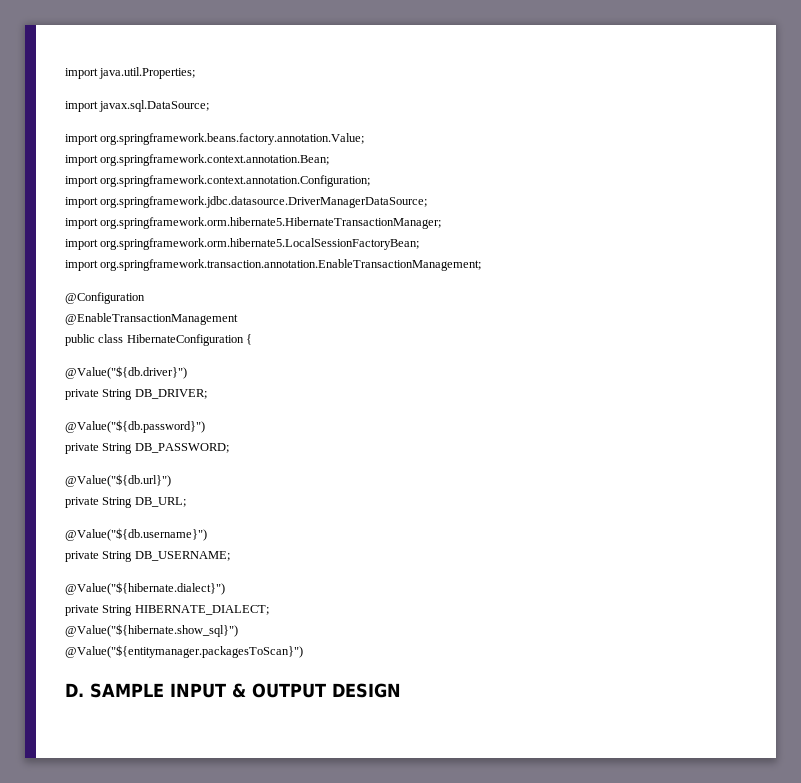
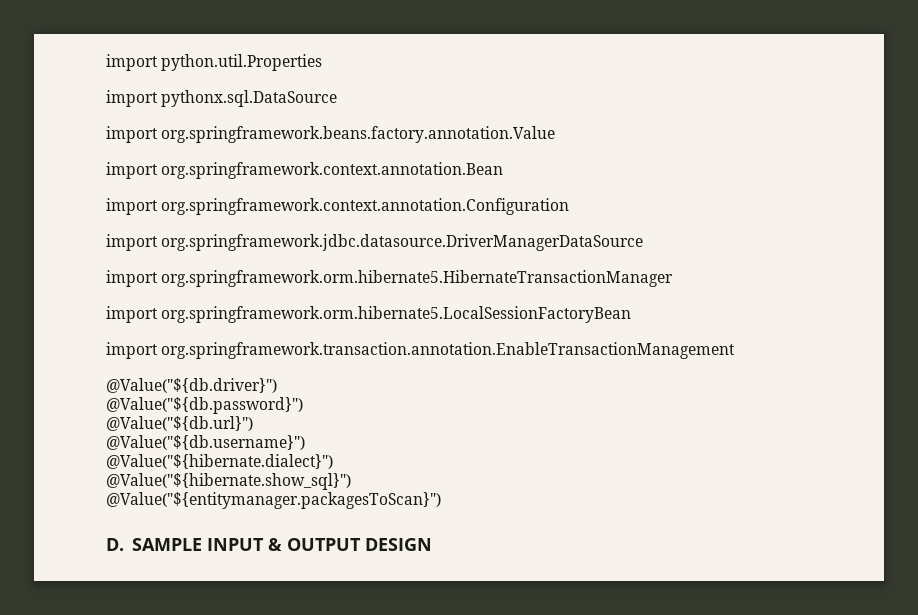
- import java.util.Properties;
- import javax.sql.DataSource;
- import org.springframework.beans.factory.annotation.Value;
- import org.springframework.context.annotation.Bean;
- import org.springframework.context.annotation.Configuration;
- import org.springframework.jdbc.datasource.DriverManagerDataSource;
- import org.springframework.orm.hibernate5.HibernateTransactionManager;
- import org.springframework.orm.hibernate5.LocalSessionFactoryBean;
- import org.springframework.transaction.annotation.EnableTransactionManagement;
- @Configuration
- @EnableTransactionManagement
- public class HibernateConfiguration {
+ import python.util.Properties
+ import pythonx.sql.DataSource
+ import org.springframework.beans.factory.annotation.Value
+ import org.springframework.context.annotation.Bean
+ import org.springframework.context.annotation.Configuration
+ import org.springframework.jdbc.datasource.DriverManagerDataSource
+ import org.springframework.orm.hibernate5.HibernateTransactionManager
+ import org.springframework.orm.hibernate5.LocalSessionFactoryBean
+ import org.springframework.transaction.annotation.EnableTransactionManagement
  @Value("${db.driver}")
- private String DB_DRIVER;
  @Value("${db.password}")
- private String DB_PASSWORD;
  @Value("${db.url}")
- private String DB_URL;
  @Value("${db.username}")
- private String DB_USERNAME;
  @Value("${hibernate.dialect}")
- private String HIBERNATE_DIALECT;

